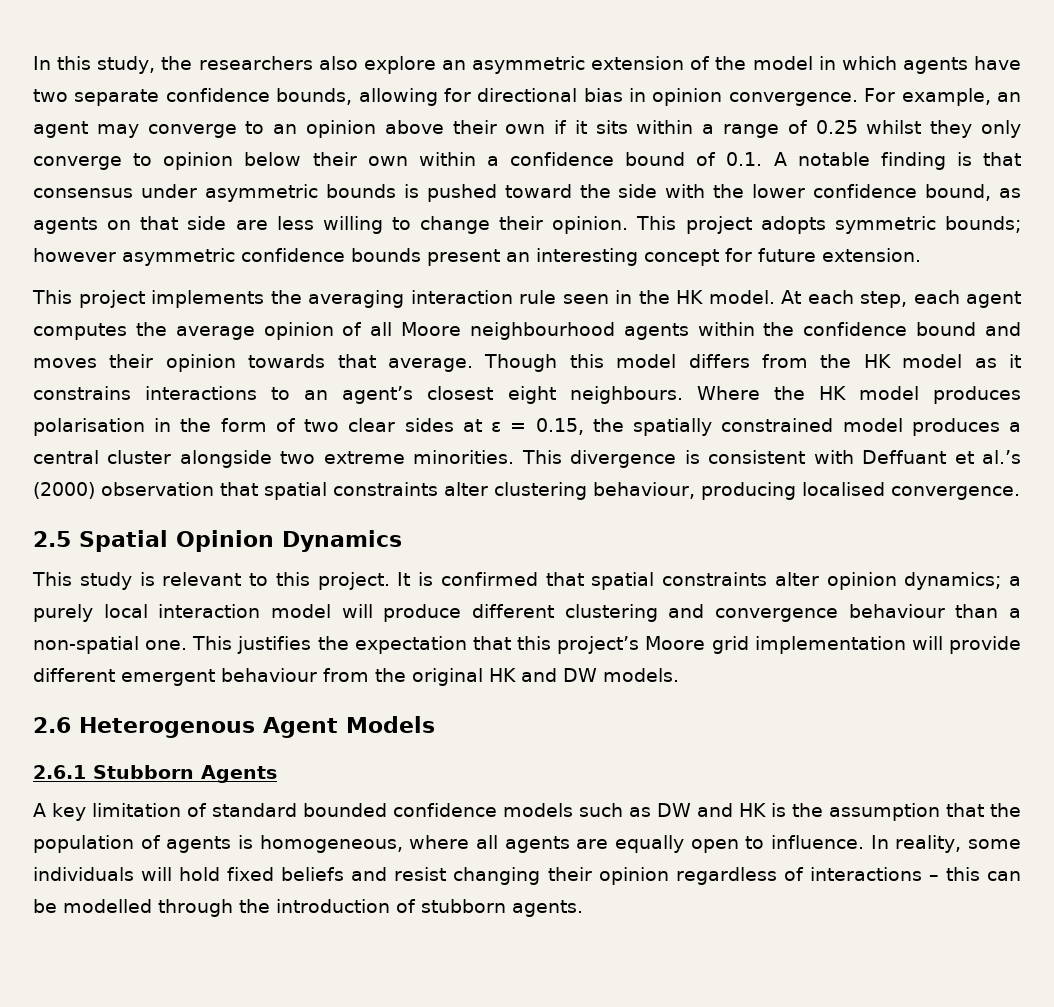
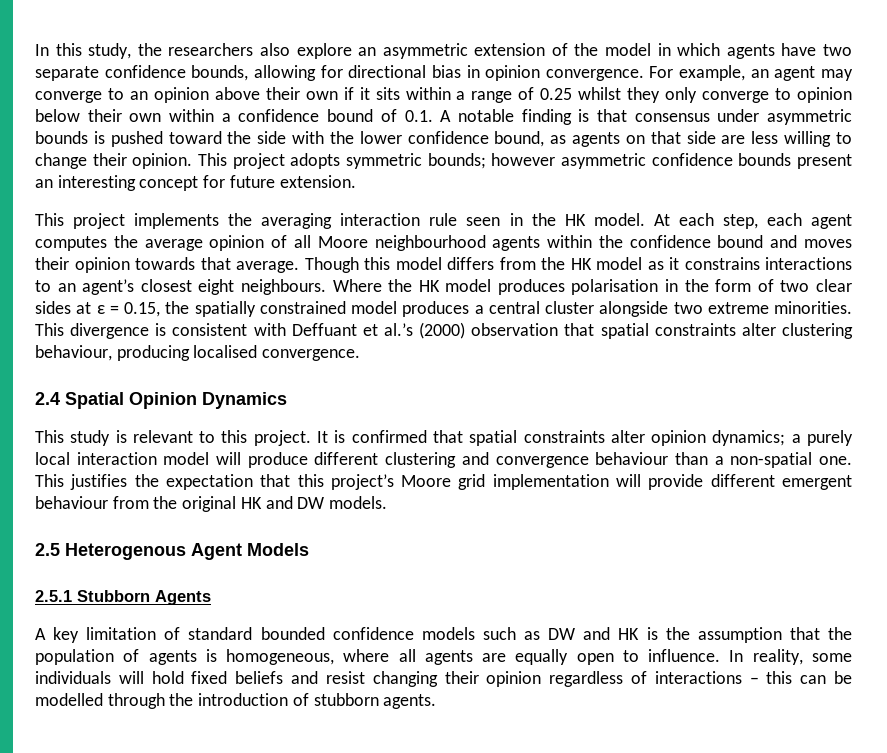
- 2.5 Spatial Opinion Dynamics
+ 2.4 Spatial Opinion Dynamics
- 2.6 Heterogenous Agent Models
+ 2.5 Heterogenous Agent Models
- 2.6.1 Stubborn Agents
+ 2.5.1 Stubborn Agents

